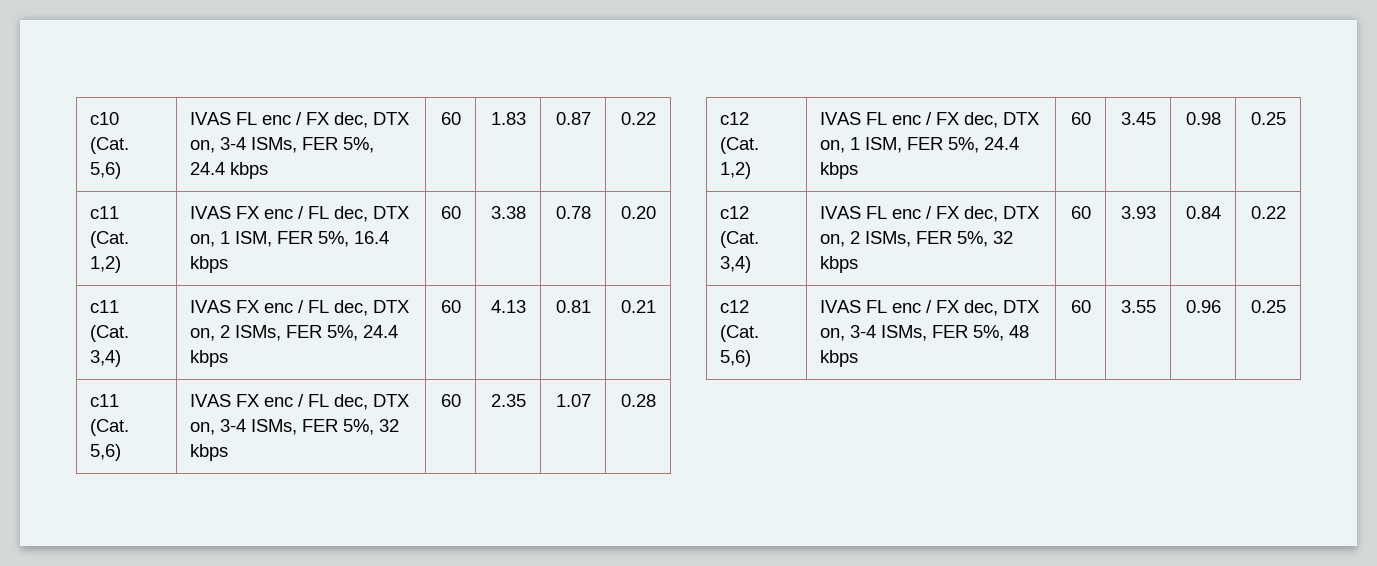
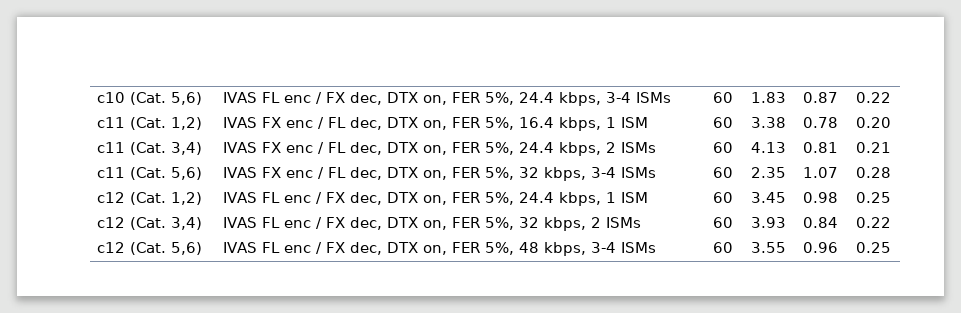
- c10 (Cat. 5,6) | IVAS FL enc / FX dec, DTX on, 3-4 ISMs, FER 5%, 24.4 kbps | 60 | 1.83 | 0.87 | 0.22
+ c10 (Cat. 5,6) | IVAS FL enc / FX dec, DTX on, FER 5%, 24.4 kbps, 3-4 ISMs | 60 | 1.83 | 0.87 | 0.22
- c11 (Cat. 1,2) | IVAS FX enc / FL dec, DTX on, 1 ISM, FER 5%, 16.4 kbps | 60 | 3.38 | 0.78 | 0.20
+ c11 (Cat. 1,2) | IVAS FX enc / FL dec, DTX on, FER 5%, 16.4 kbps, 1 ISM | 60 | 3.38 | 0.78 | 0.20
- c11 (Cat. 3,4) | IVAS FX enc / FL dec, DTX on, 2 ISMs, FER 5%, 24.4 kbps | 60 | 4.13 | 0.81 | 0.21
+ c11 (Cat. 3,4) | IVAS FX enc / FL dec, DTX on, FER 5%, 24.4 kbps, 2 ISMs | 60 | 4.13 | 0.81 | 0.21
- c11 (Cat. 5,6) | IVAS FX enc / FL dec, DTX on, 3-4 ISMs, FER 5%, 32 kbps | 60 | 2.35 | 1.07 | 0.28
+ c11 (Cat. 5,6) | IVAS FX enc / FL dec, DTX on, FER 5%, 32 kbps, 3-4 ISMs | 60 | 2.35 | 1.07 | 0.28
- c12 (Cat. 1,2) | IVAS FL enc / FX dec, DTX on, 1 ISM, FER 5%, 24.4 kbps | 60 | 3.45 | 0.98 | 0.25
+ c12 (Cat. 1,2) | IVAS FL enc / FX dec, DTX on, FER 5%, 24.4 kbps, 1 ISM | 60 | 3.45 | 0.98 | 0.25
- c12 (Cat. 3,4) | IVAS FL enc / FX dec, DTX on, 2 ISMs, FER 5%, 32 kbps | 60 | 3.93 | 0.84 | 0.22
+ c12 (Cat. 3,4) | IVAS FL enc / FX dec, DTX on, FER 5%, 32 kbps, 2 ISMs | 60 | 3.93 | 0.84 | 0.22
- c12 (Cat. 5,6) | IVAS FL enc / FX dec, DTX on, 3-4 ISMs, FER 5%, 48 kbps | 60 | 3.55 | 0.96 | 0.25
+ c12 (Cat. 5,6) | IVAS FL enc / FX dec, DTX on, FER 5%, 48 kbps, 3-4 ISMs | 60 | 3.55 | 0.96 | 0.25

